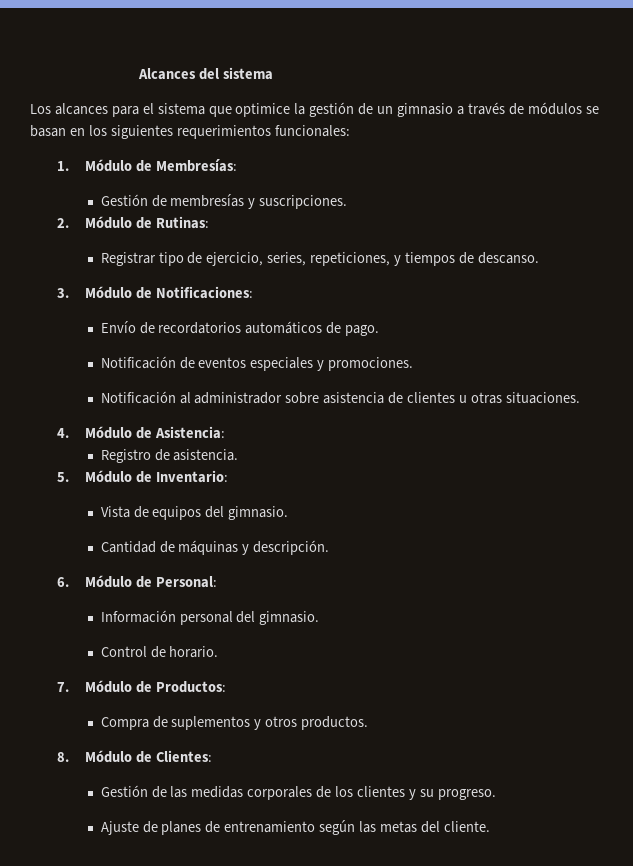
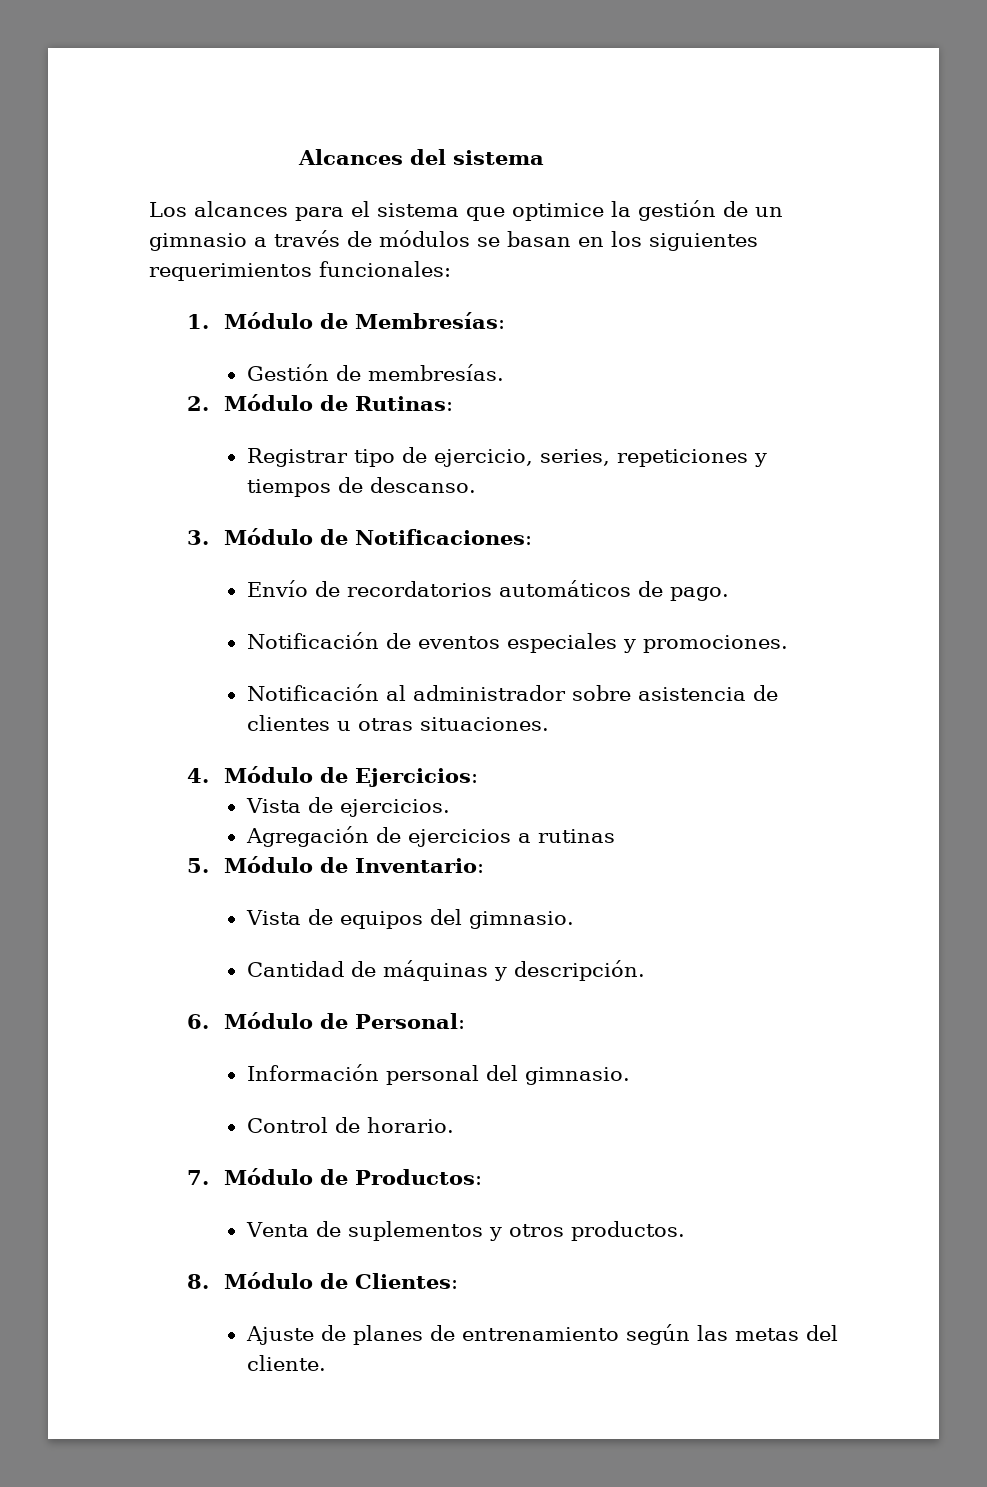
- Gestión de membresías y suscripciones.
+ Gestión de membresías.
- Registrar tipo de ejercicio, series, repeticiones, y tiempos de descanso.
+ Registrar tipo de ejercicio, series, repeticiones y tiempos de descanso.
- 4. Módulo de Asistencia:
- Registro de asistencia.
+ 4. Módulo de Ejercicios:
+ Vista de ejercicios.
+ Agregación de ejercicios a rutinas
- Compra de suplementos y otros productos.
+ Venta de suplementos y otros productos.
- Gestión de las medidas corporales de los clientes y su progreso.

